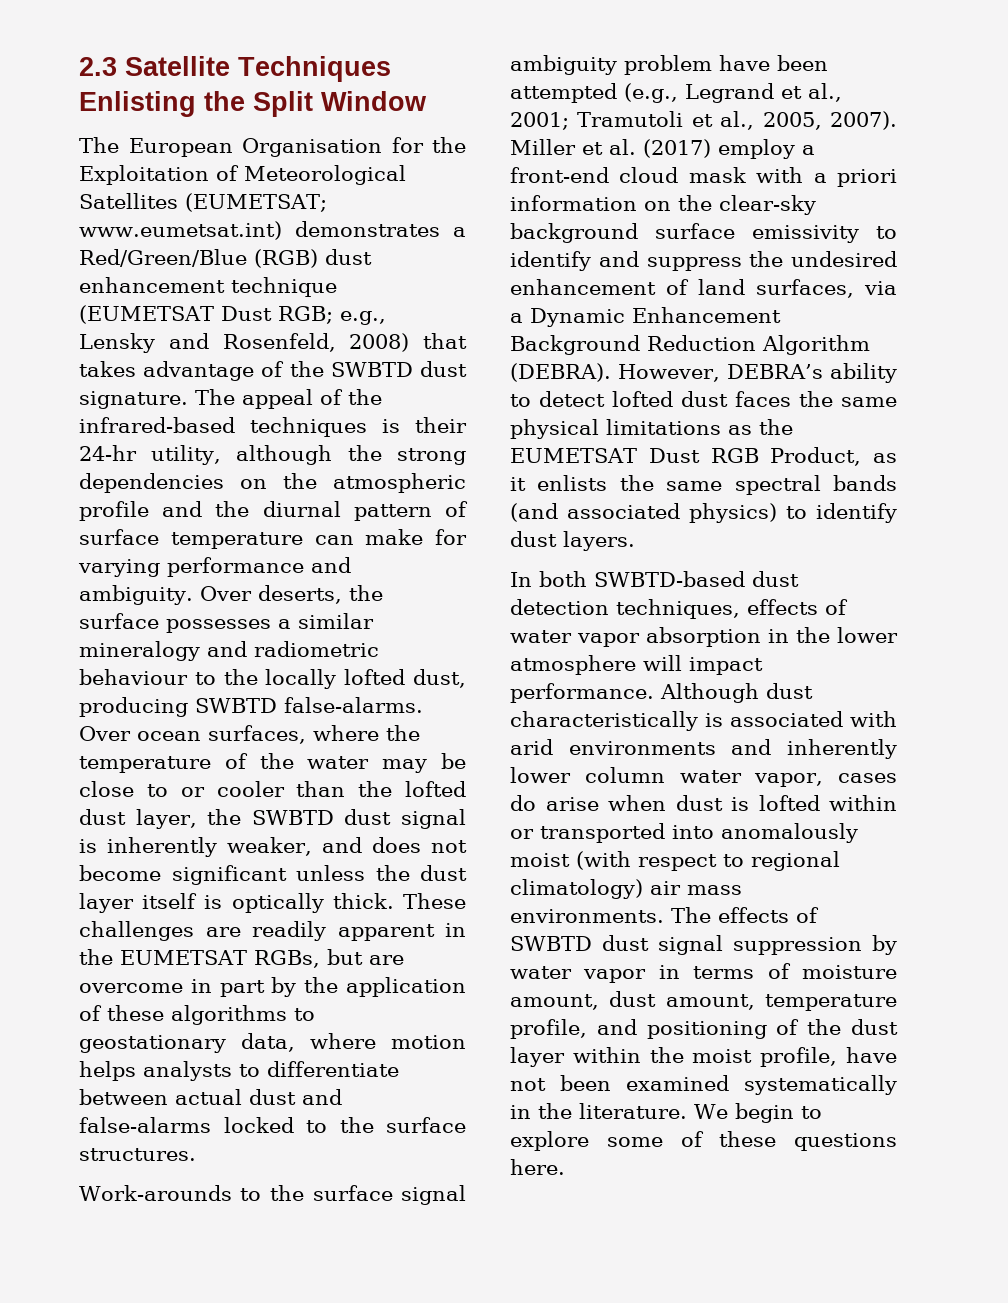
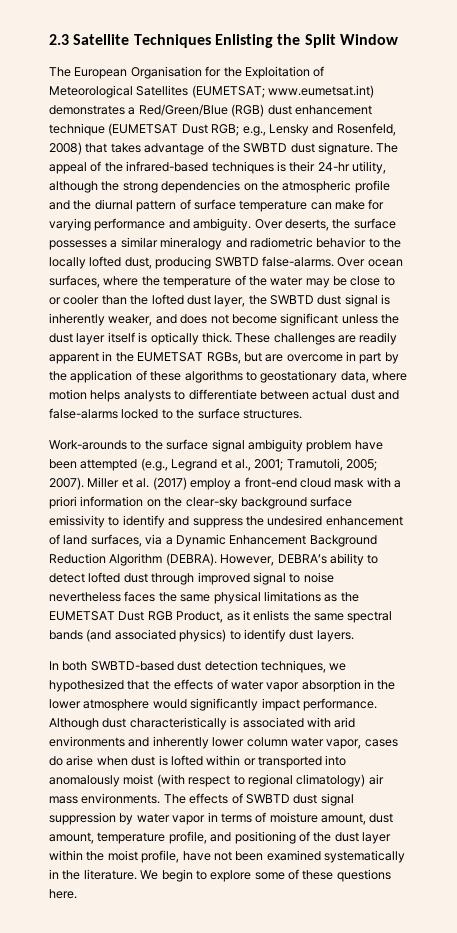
- Over deserts, the surface possesses a similar mineralogy and radiometric behaviour to the locally lofted dust, producing SWBTD false-alarms.
+ Over deserts, the surface possesses a similar mineralogy and radiometric behavior to the locally lofted dust, producing SWBTD false-alarms.
- Work-arounds to the surface signal ambiguity problem have been attempted (e.g., Legrand et al., 2001; Tramutoli et al., 2005, 2007).
+ Work-arounds to the surface signal ambiguity problem have been attempted (e.g., Legrand et al., 2001; Tramutoli, 2005; 2007).
- However, DEBRA’s ability to detect lofted dust faces the same physical limitations as the EUMETSAT Dust RGB Product, as it enlists the same spectral bands (and associated physics) to identify dust layers.
+ However, DEBRA’s ability to detect lofted dust through improved signal to noise nevertheless faces the same physical limitations as the EUMETSAT Dust RGB Product, as it enlists the same spectral bands (and associated physics) to identify dust layers.
- In both SWBTD-based dust detection techniques, effects of water vapor absorption in the lower atmosphere will impact performance.
+ In both SWBTD-based dust detection techniques, we hypothesized that the effects of water vapor absorption in the lower atmosphere would significantly impact performance.

